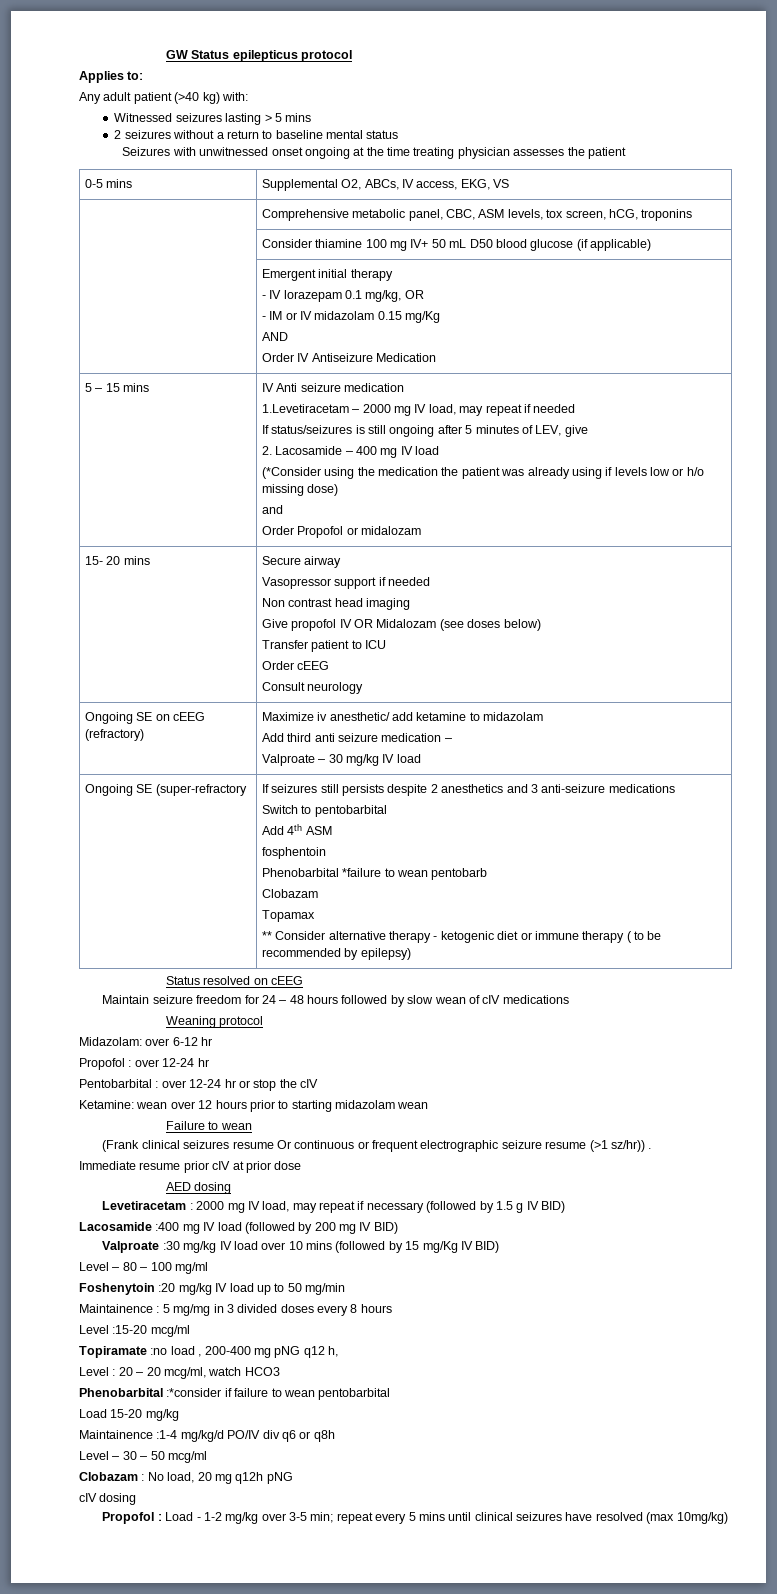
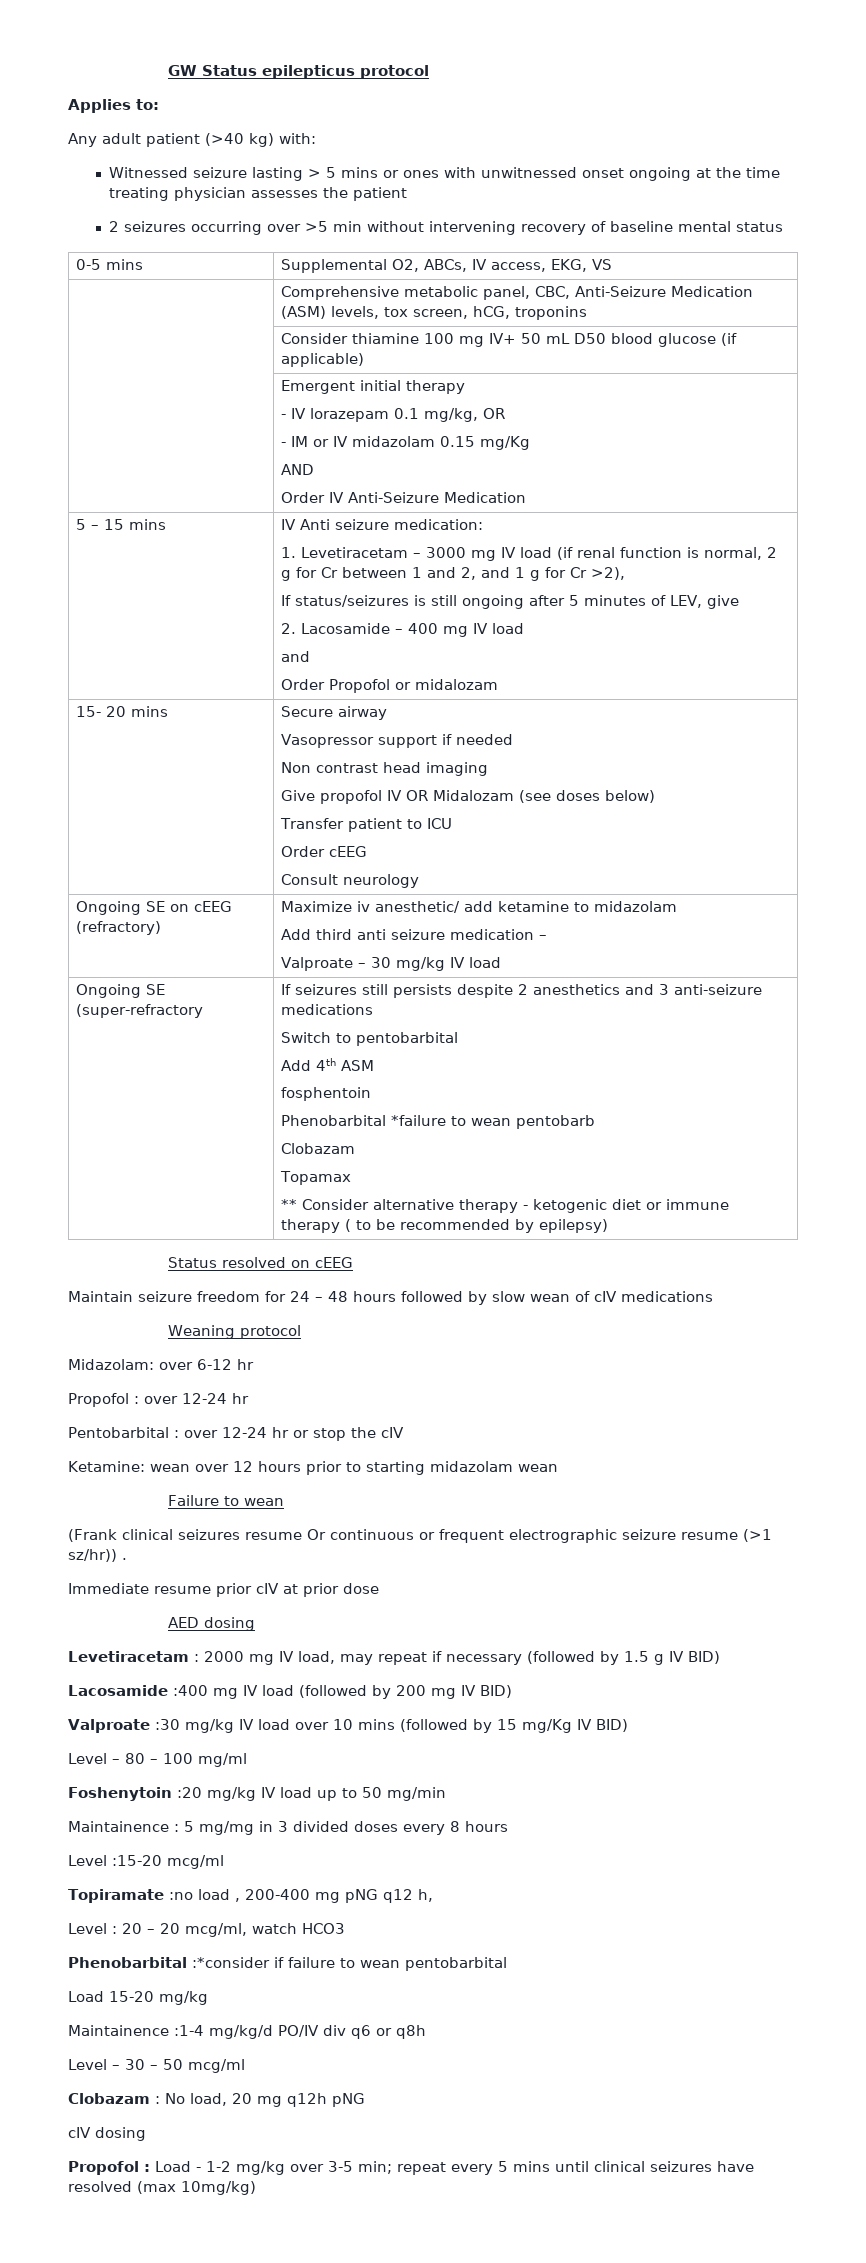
- Witnessed seizures lasting > 5 mins
- 2 seizures without a return to baseline mental status
- Seizures with unwitnessed onset ongoing at the time treating physician assesses the patient
+ Witnessed seizure lasting > 5 mins or ones with unwitnessed onset ongoing at the time treating physician assesses the patient
+ 2 seizures occurring over >5 min without intervening recovery of baseline mental status
- | Comprehensive metabolic panel, CBC, ASM levels, tox screen, hCG, troponins
+ | Comprehensive metabolic panel, CBC, Anti-Seizure Medication (ASM) levels, tox screen, hCG, troponins
  | Emergent initial therapy
  - IV lorazepam 0.1 mg/kg, OR
  - IM or IV midazolam 0.15 mg/Kg
  AND
- Order IV Antiseizure Medication
+ Order IV Anti-Seizure Medication
- IV Anti seizure medication
- 1.Levetiracetam – 2000 mg IV load, may repeat if needed
+ IV Anti seizure medication:
+ 1. Levetiracetam – 3000 mg IV load (if renal function is normal, 2 g for Cr between 1 and 2, and 1 g for Cr >2),
- (*Consider using the medication the patient was already using if levels low or h/o missing dose)

